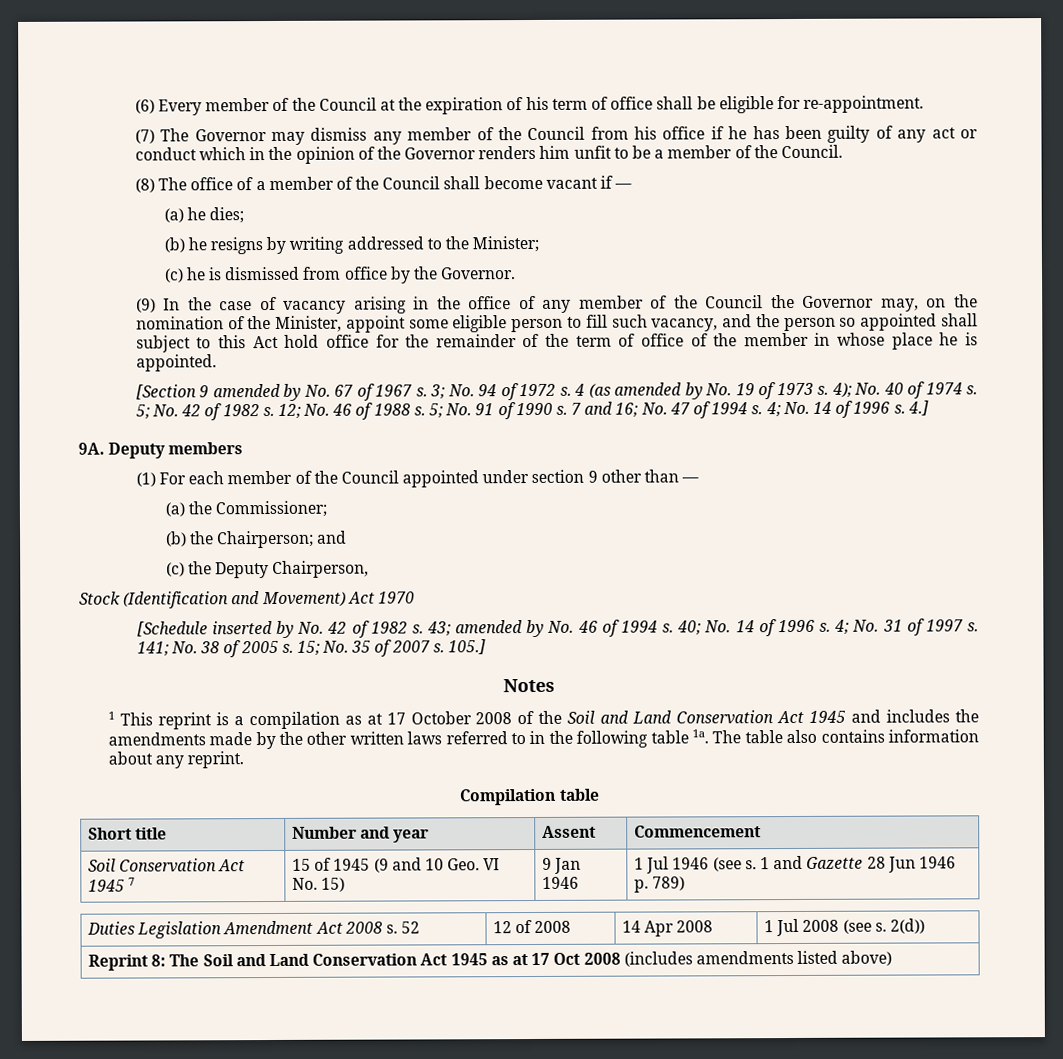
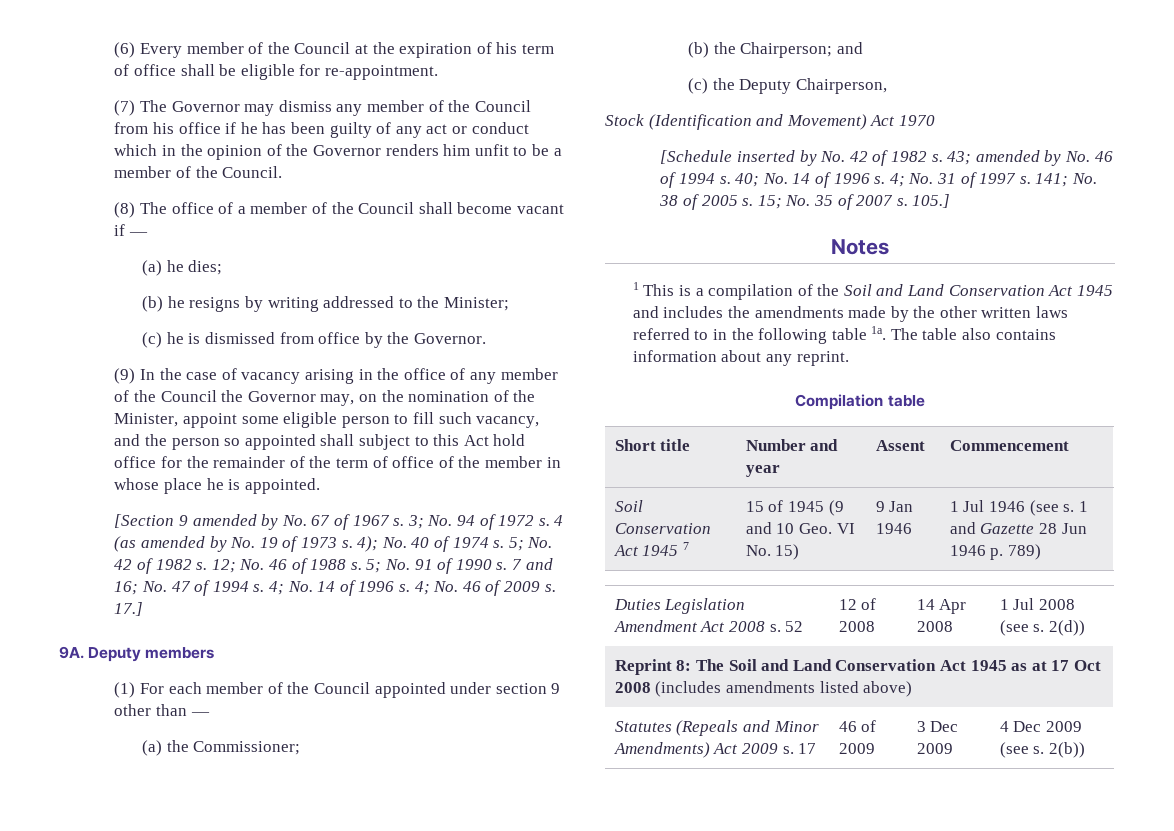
- 4.]
+ 4; No. 46 of 2009 s. 17.]
- 1 This reprint is a compilation as at 17 October 2008 of the Soil and Land Conservation Act 1945 and includes the amendments made by the other written laws referred to in the following table 1a.
+ 1 This is a compilation of the Soil and Land Conservation Act 1945 and includes the amendments made by the other written laws referred to in the following table 1a.
+ Statutes (Repeals and Minor Amendments) Act 2009 s. 17 | 46 of 2009 | 3 Dec 2009 | 4 Dec 2009 (see s. 2(b))

